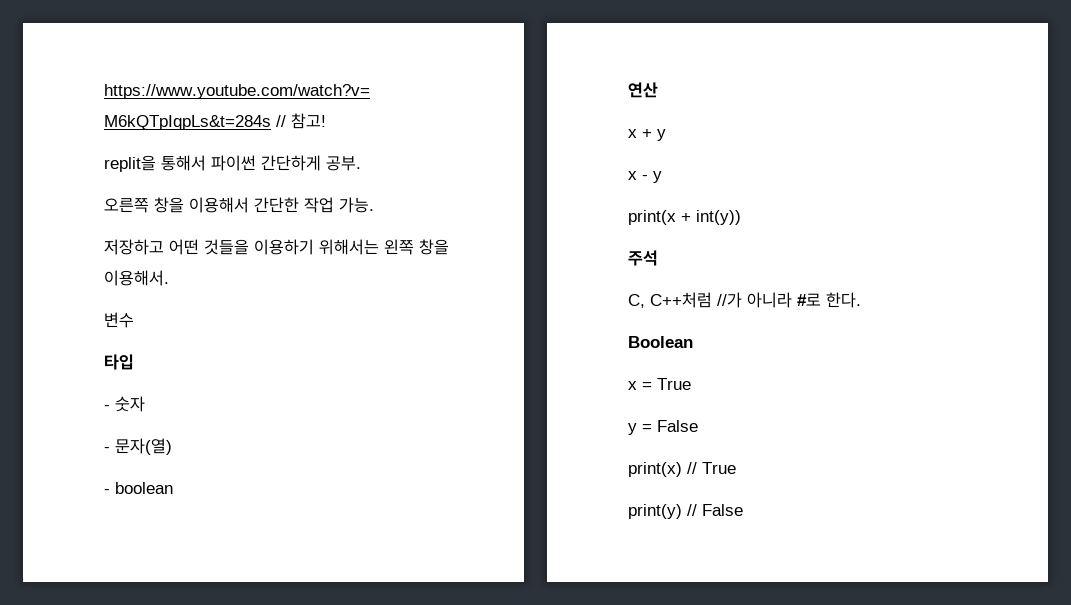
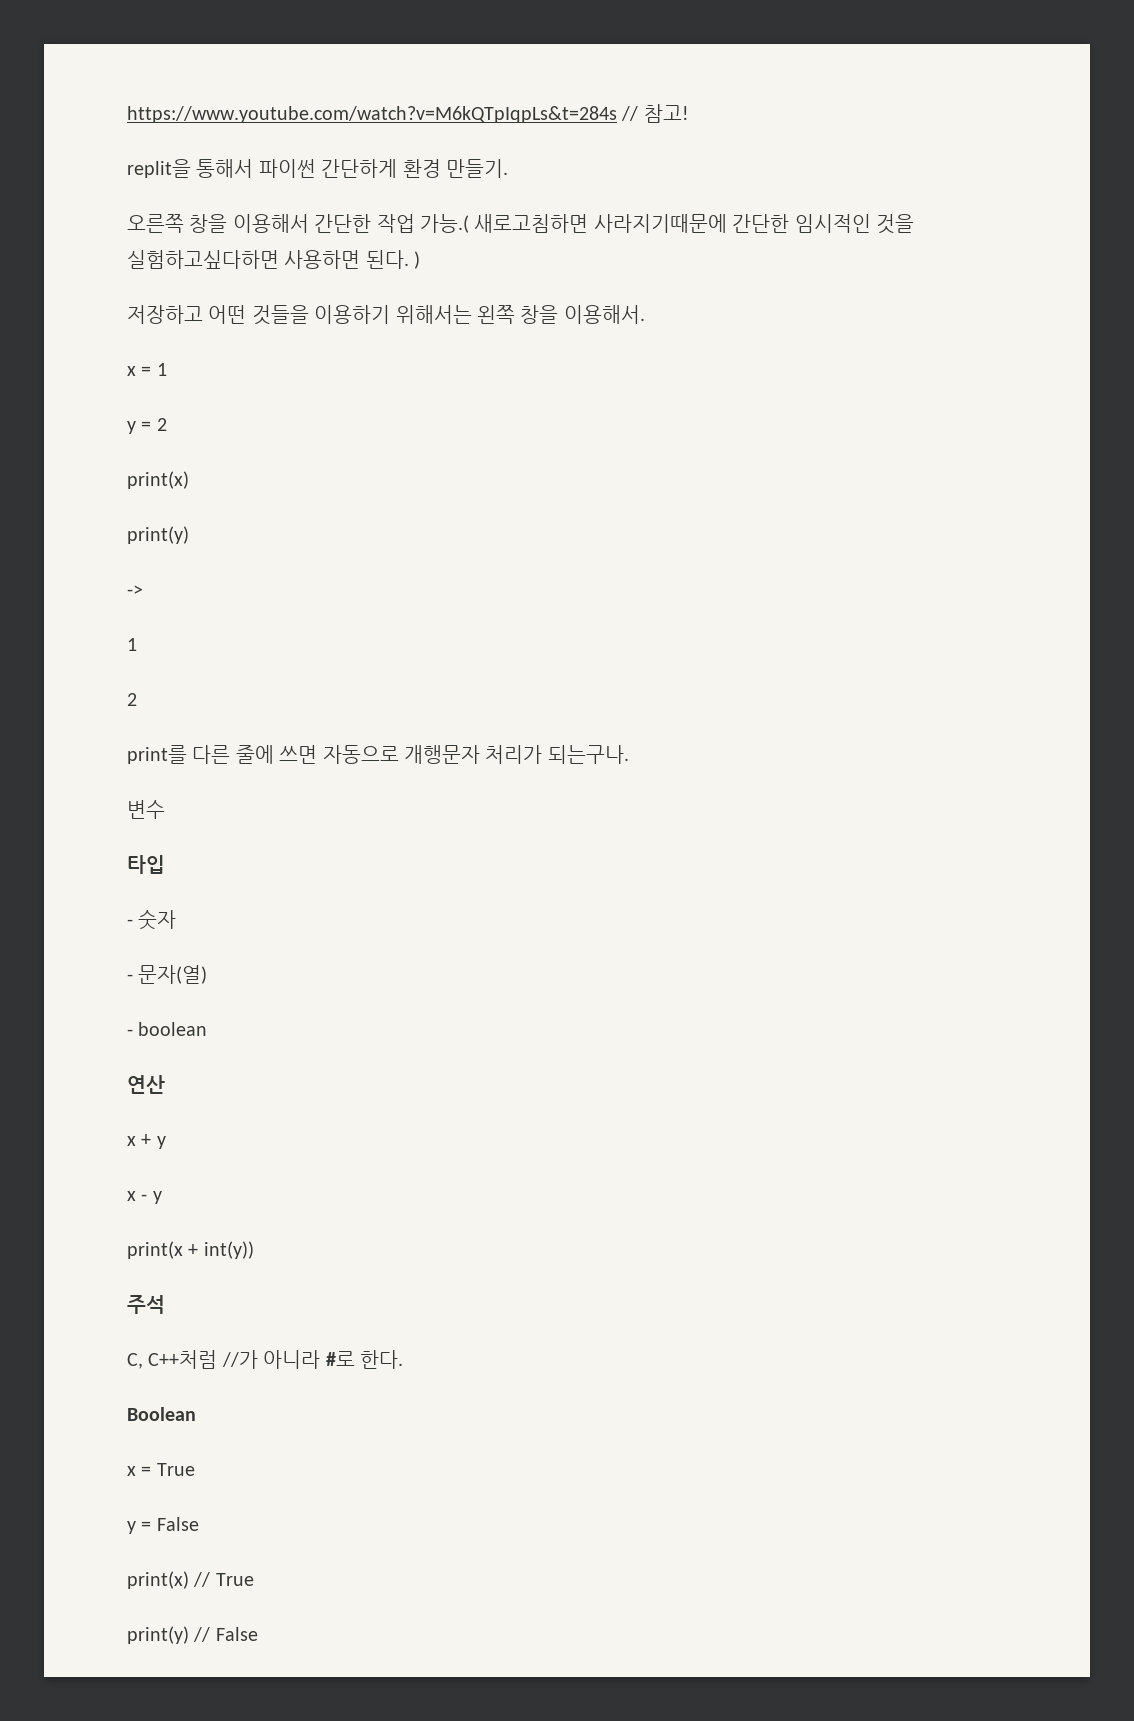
- replit을 통해서 파이썬 간단하게 공부.
+ replit을 통해서 파이썬 간단하게 환경 만들기.
- 오른쪽 창을 이용해서 간단한 작업 가능.
+ 오른쪽 창을 이용해서 간단한 작업 가능.( 새로고침하면 사라지기때문에 간단한 임시적인 것을 실험하고싶다하면 사용하면 된다. )
+ x = 1
+ y = 2
+ print(x)
+ print(y)
+ ->
+ 1
+ 2
+ print를 다른 줄에 쓰면 자동으로 개행문자 처리가 되는구나.

